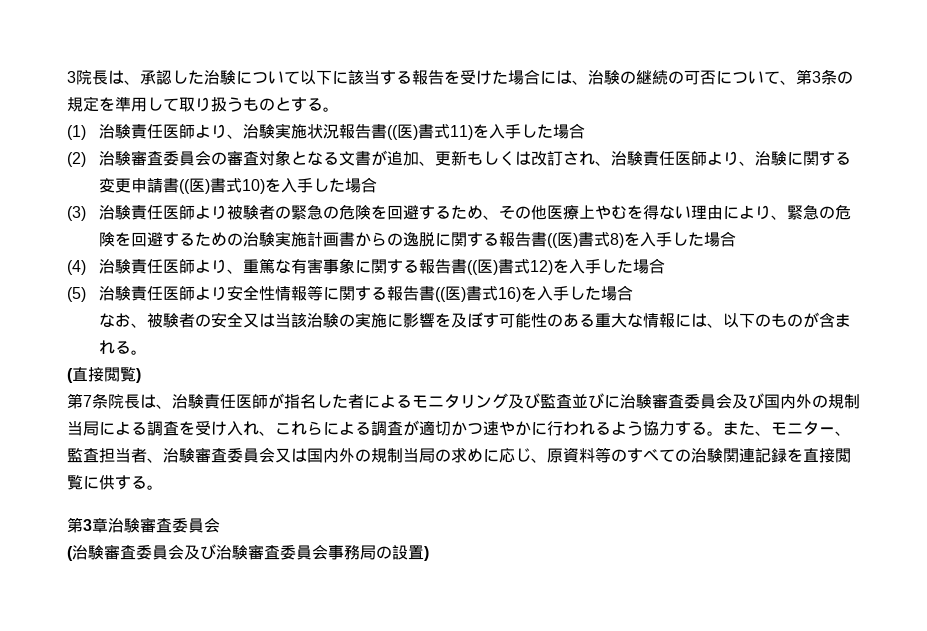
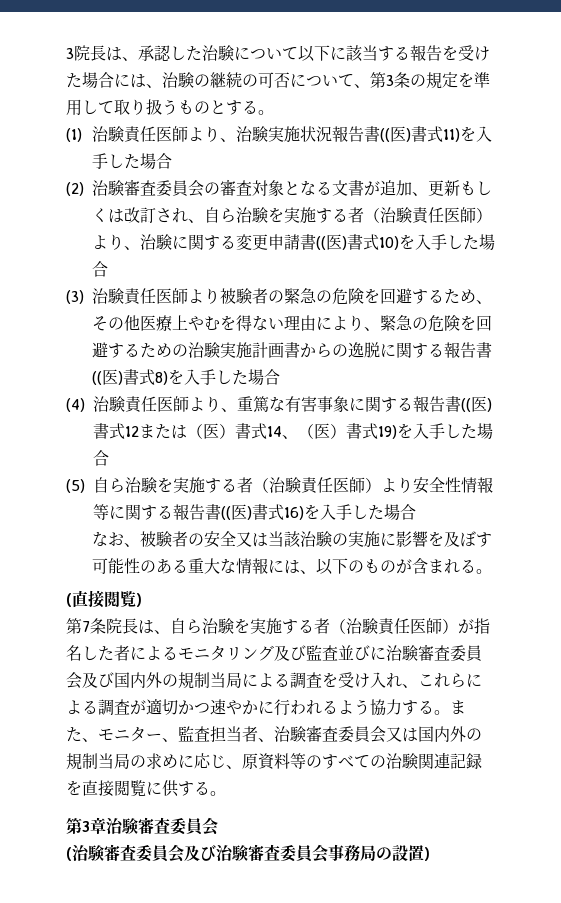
- (2)治験審査委員会の審査対象となる文書が追加、更新もしくは改訂され、治験責任医師より、治験に関する変更申請書((医)書式10)を入手した場合
+ (2)治験審査委員会の審査対象となる文書が追加、更新もしくは改訂され、自ら治験を実施する者（治験責任医師）より、治験に関する変更申請書((医)書式10)を入手した場合
- (4)治験責任医師より、重篤な有害事象に関する報告書((医)書式12)を入手した場合
+ (4)治験責任医師より、重篤な有害事象に関する報告書((医)書式12または（医）書式14、（医）書式19)を入手した場合
- (5)治験責任医師より安全性情報等に関する報告書((医)書式16)を入手した場合
+ (5)自ら治験を実施する者（治験責任医師）より安全性情報等に関する報告書((医)書式16)を入手した場合
- 第7条院長は、治験責任医師が指名した者によるモニタリング及び監査並びに治験審査委員会及び国内外の規制当局による調査を受け入れ、これらによる調査が適切かつ速やかに行われるよう協力する。
+ 第7条院長は、自ら治験を実施する者（治験責任医師）が指名した者によるモニタリング及び監査並びに治験審査委員会及び国内外の規制当局による調査を受け入れ、これらによる調査が適切かつ速やかに行われるよう協力する。

